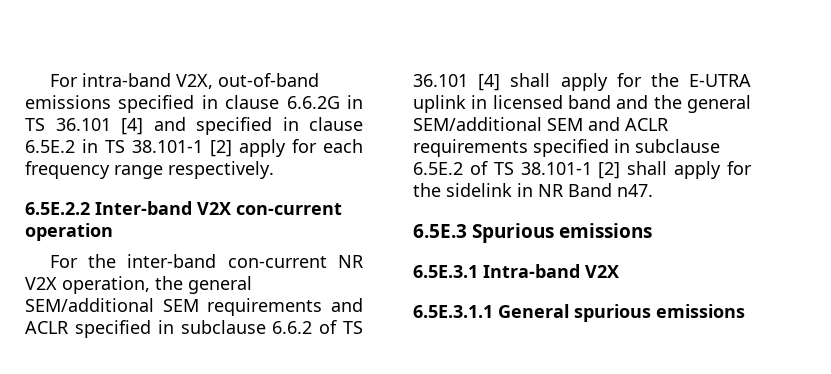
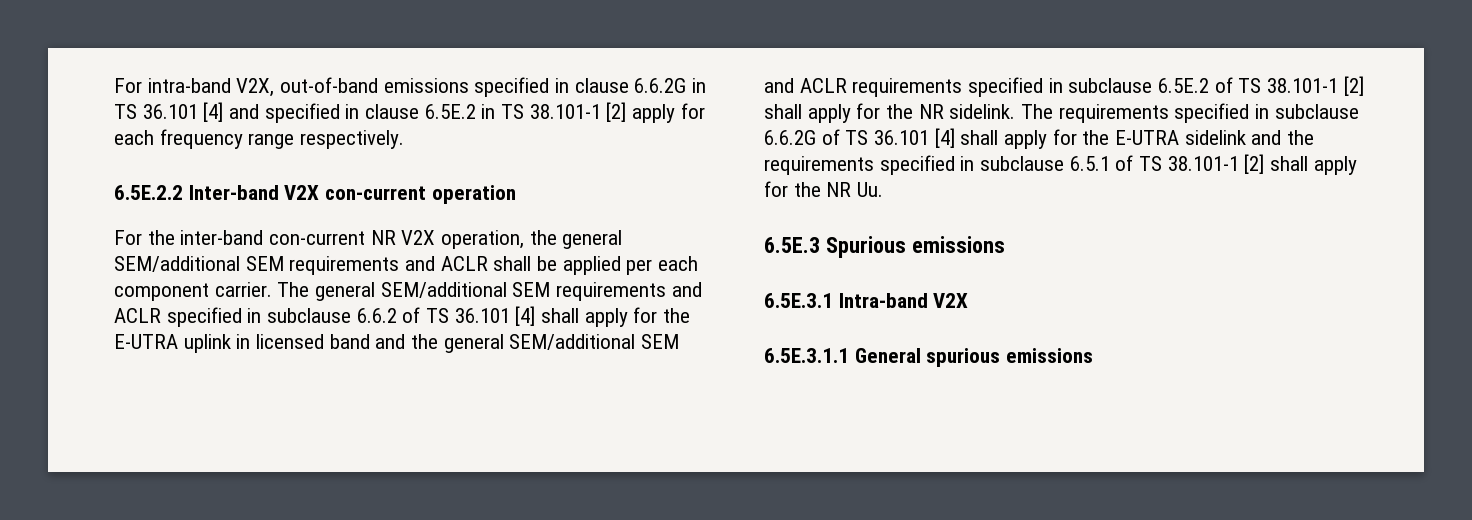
- For the inter-band con-current NR V2X operation, the general SEM/additional SEM requirements and ACLR specified in subclause 6.6.2 of TS 36.101 [4] shall apply for the E-UTRA uplink in licensed band and the general SEM/additional SEM and ACLR requirements specified in subclause 6.5E.2 of TS 38.101-1 [2] shall apply for the sidelink in NR Band n47.
+ For the inter-band con-current NR V2X operation, the general SEM/additional SEM requirements and ACLR shall be applied per each component carrier. The general SEM/additional SEM requirements and ACLR specified in subclause 6.6.2 of TS 36.101 [4] shall apply for the E-UTRA uplink in licensed band and the general SEM/additional SEM and ACLR requirements specified in subclause 6.5E.2 of TS 38.101-1 [2] shall apply for the NR sidelink. The requirements specified in subclause 6.6.2G of TS 36.101 [4] shall apply for the E-UTRA sidelink and the requirements specified in subclause 6.5.1 of TS 38.101-1 [2] shall apply for the NR Uu.

